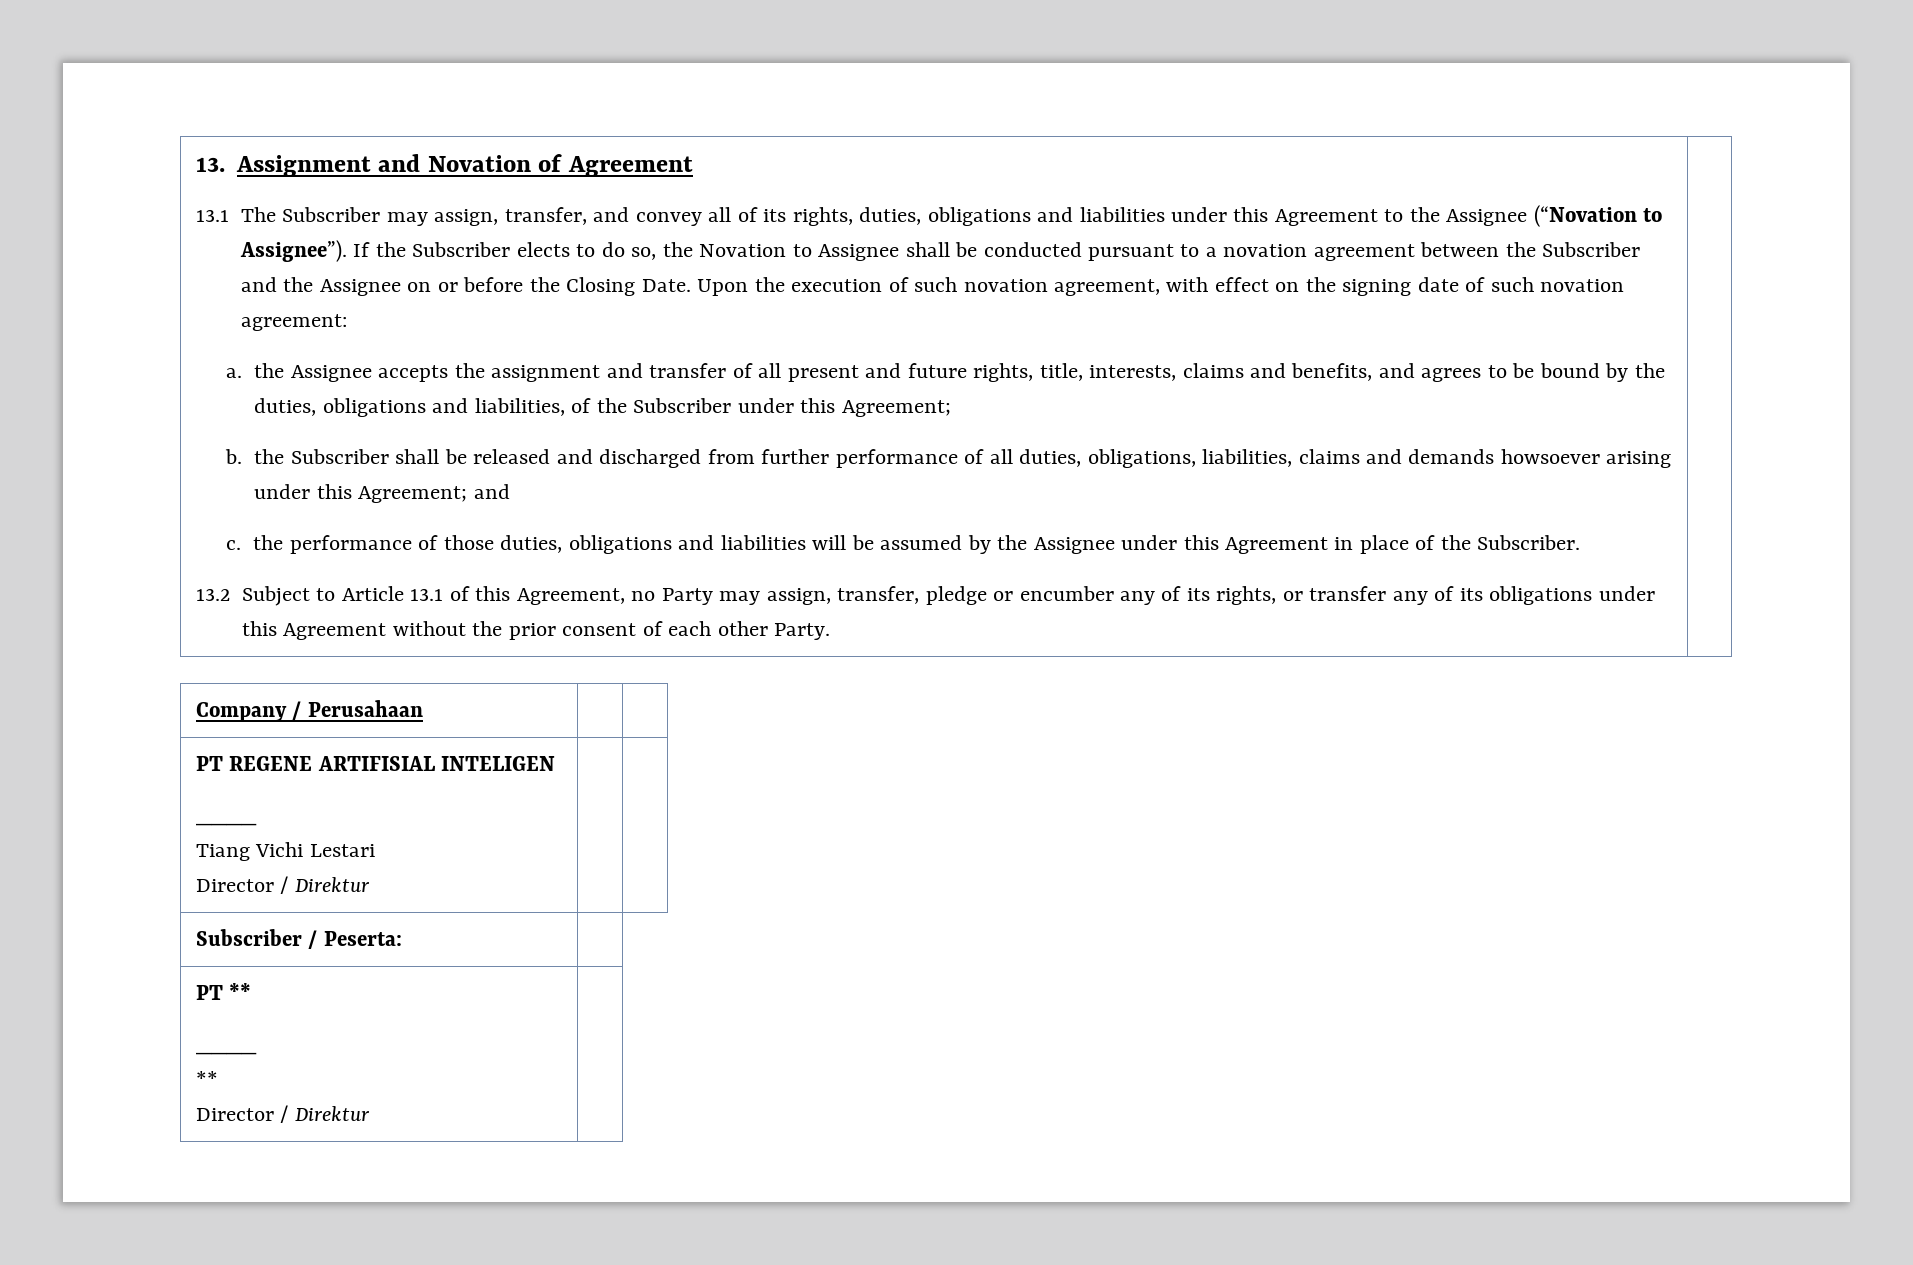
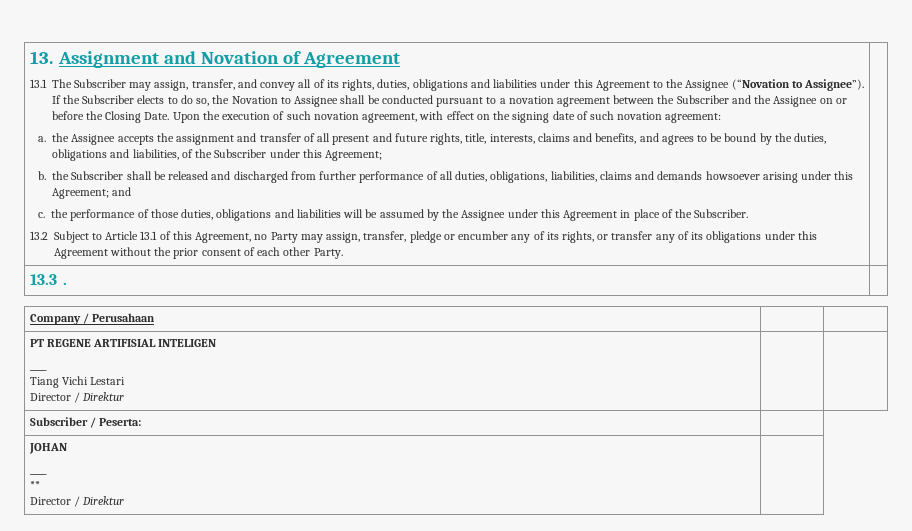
+ 13.3 . |
- PT **
+ JOHAN

